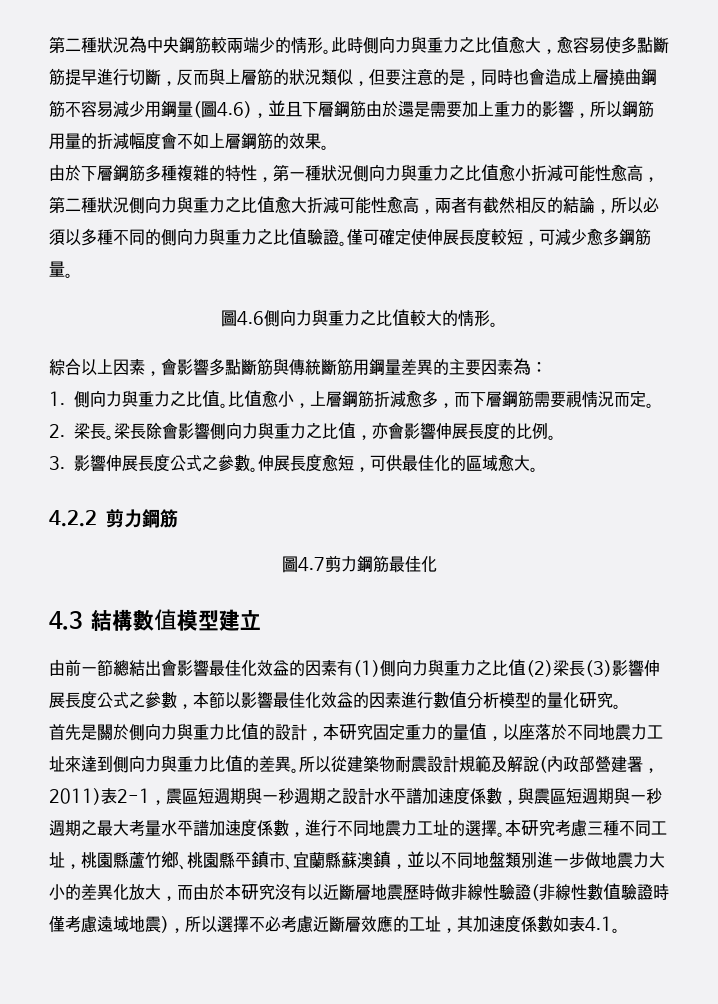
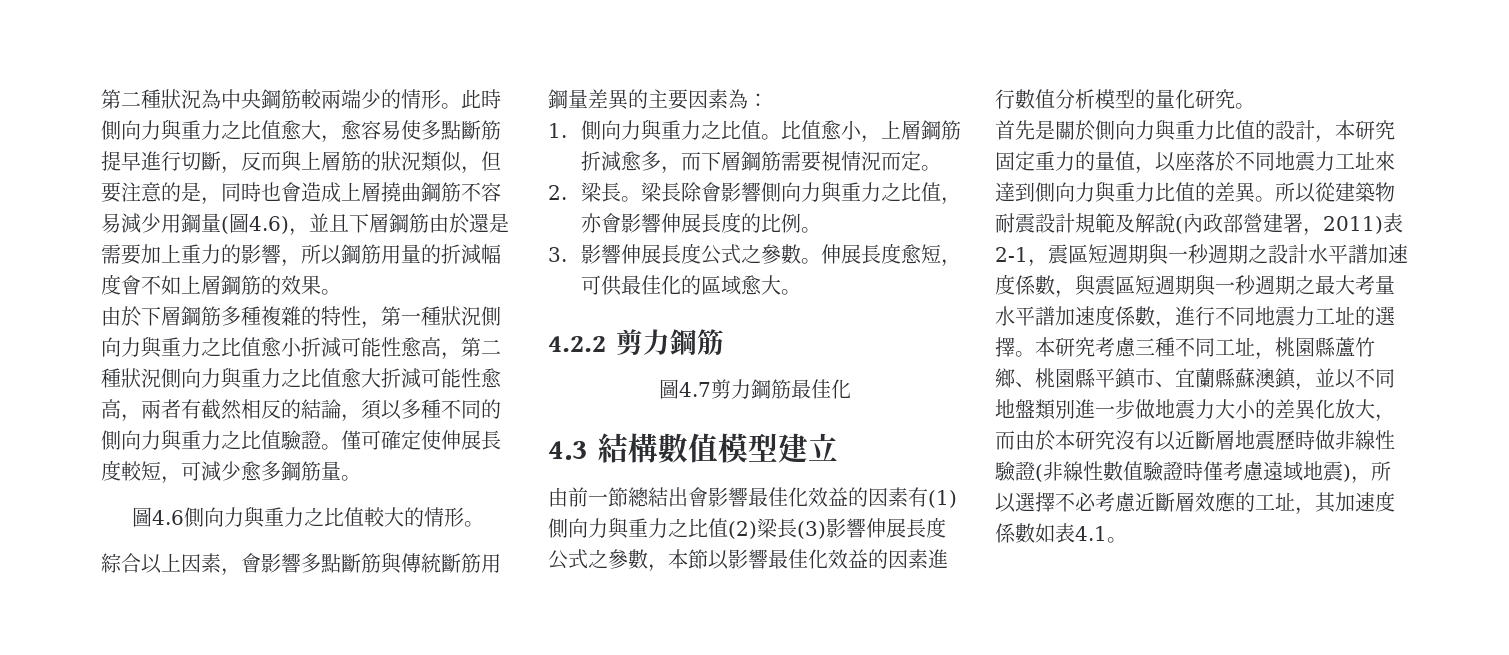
- 由於下層鋼筋多種複雜的特性，第一種狀況側向力與重力之比值愈小折減可能性愈高，第二種狀況側向力與重力之比值愈大折減可能性愈高，兩者有截然相反的結論，所以必須以多種不同的側向力與重力之比值驗證。
+ 由於下層鋼筋多種複雜的特性，第一種狀況側向力與重力之比值愈小折減可能性愈高，第二種狀況側向力與重力之比值愈大折減可能性愈高，兩者有截然相反的結論，須以多種不同的側向力與重力之比值驗證。

